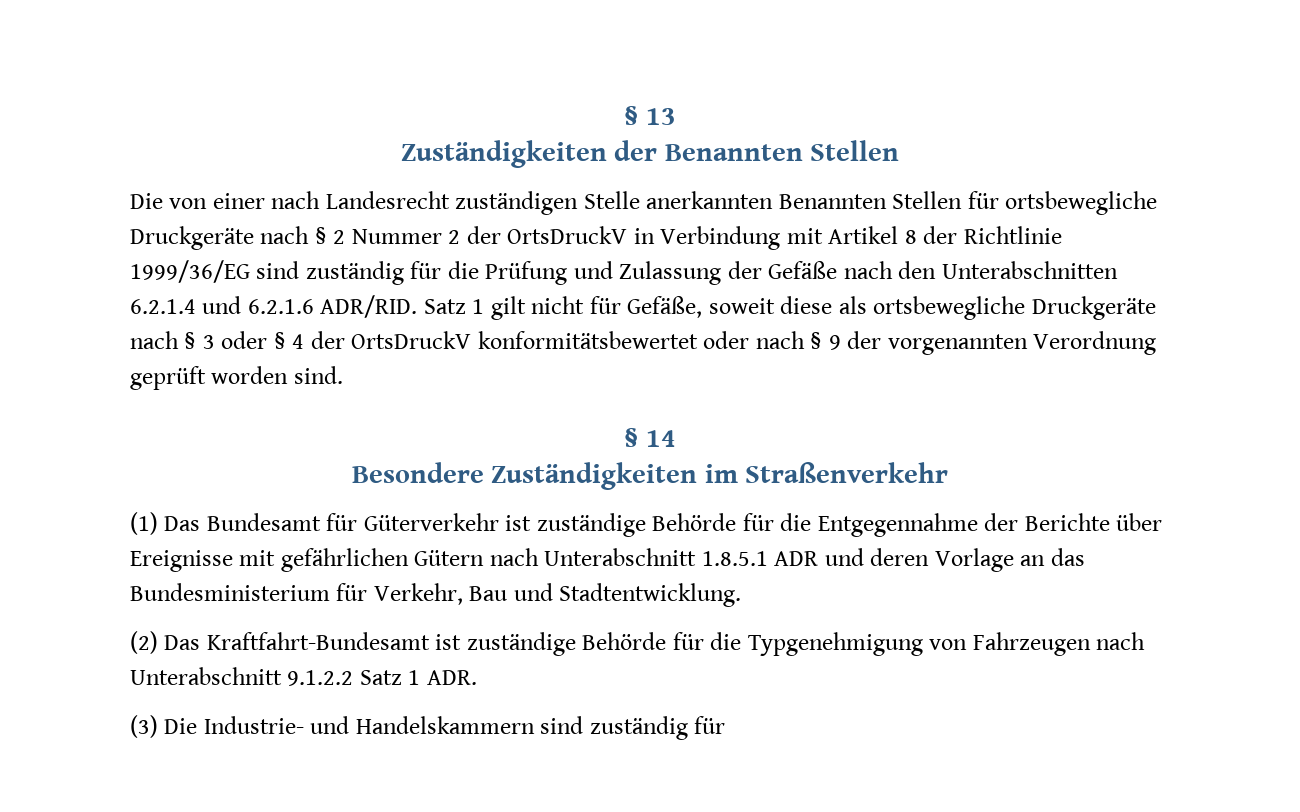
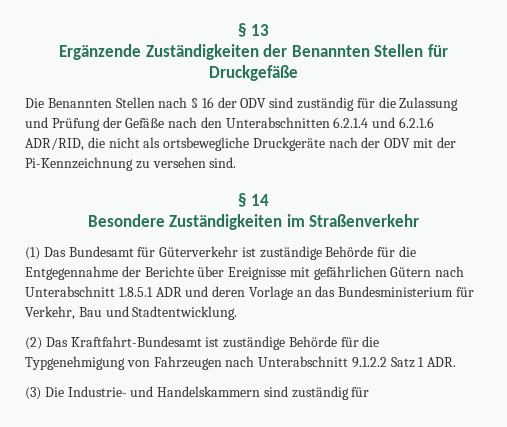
- Zuständigkeiten der Benannten Stellen
- Die von einer nach Landesrecht zuständigen Stelle anerkannten Benannten Stellen für ortsbewegliche Druckgeräte nach § 2 Nummer 2 der OrtsDruckV in Verbindung mit Artikel 8 der Richtlinie 1999/36/EG sind zuständig für die Prüfung und Zulassung der Gefäße nach den Unterabschnitten 6.2.1.4 und 6.2.1.6 ADR/RID. Satz 1 gilt nicht für Gefäße, soweit diese als ortsbewegliche Druckgeräte nach § 3 oder § 4 der OrtsDruckV konformitätsbewertet oder nach § 9 der vorgenannten Verordnung geprüft worden sind.
+ Ergänzende Zuständigkeiten der Benannten Stellen für Druckgefäße
+ Die Benannten Stellen nach § 16 der ODV sind zuständig für die Zulassung und Prüfung der Gefäße nach den Unterabschnitten 6.2.1.4 und 6.2.1.6 ADR/RID, die nicht als ortsbewegliche Druckgeräte nach der ODV mit der Pi-Kennzeichnung zu versehen sind.

